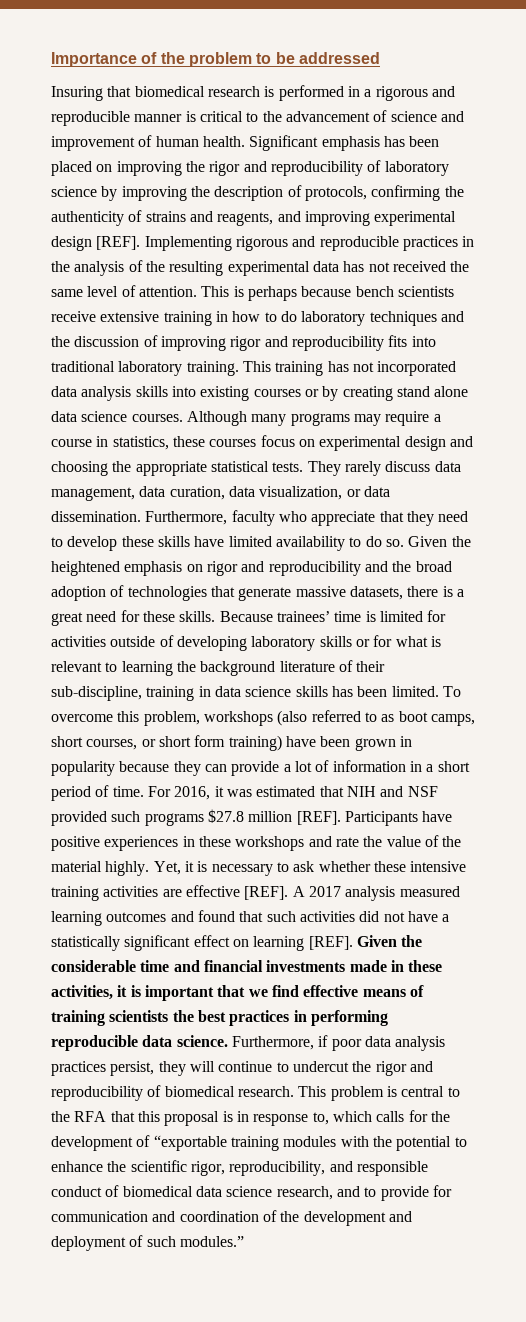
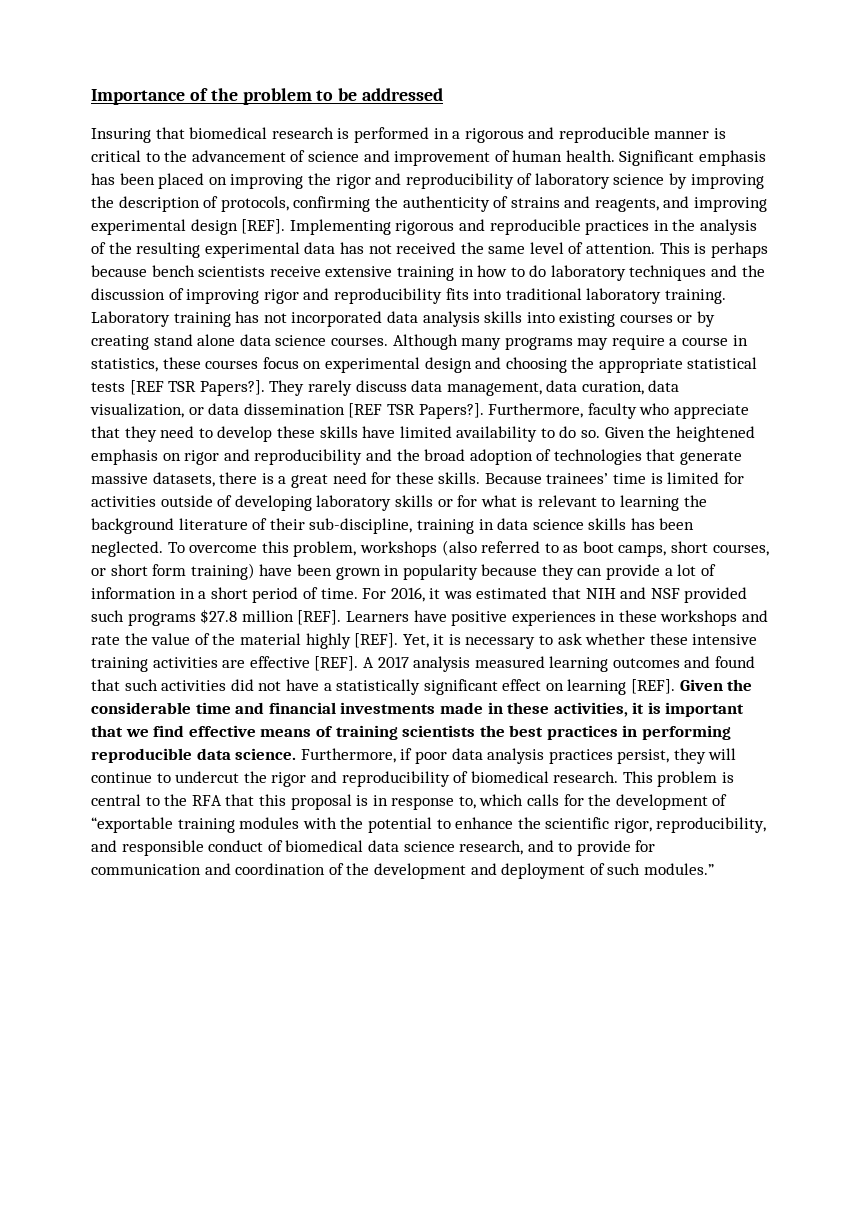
- This training has not incorporated data analysis skills into existing courses or by creating stand alone data science courses.
+ Laboratory training has not incorporated data analysis skills into existing courses or by creating stand alone data science courses.
- Although many programs may require a course in statistics, these courses focus on experimental design and choosing the appropriate statistical tests.
+ Although many programs may require a course in statistics, these courses focus on experimental design and choosing the appropriate statistical tests [REF TSR Papers?].
- They rarely discuss data management, data curation, data visualization, or data dissemination.
+ They rarely discuss data management, data curation, data visualization, or data dissemination [REF TSR Papers?].
- Because trainees’ time is limited for activities outside of developing laboratory skills or for what is relevant to learning the background literature of their sub-discipline, training in data science skills has been limited.
+ Because trainees’ time is limited for activities outside of developing laboratory skills or for what is relevant to learning the background literature of their sub-discipline, training in data science skills has been neglected.
- Participants have positive experiences in these workshops and rate the value of the material highly.
+ Learners have positive experiences in these workshops and rate the value of the material highly [REF].

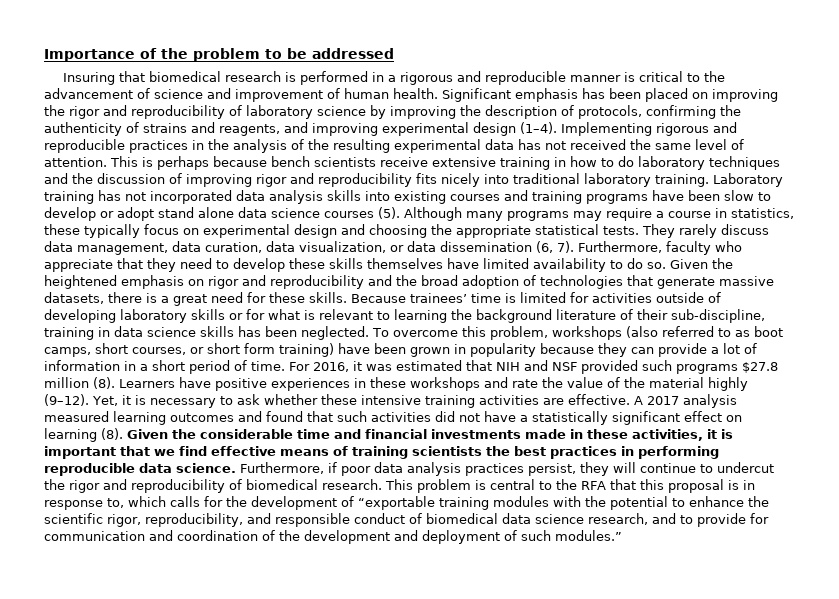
- Significant emphasis has been placed on improving the rigor and reproducibility of laboratory science by improving the description of protocols, confirming the authenticity of strains and reagents, and improving experimental design [REF].
+ Significant emphasis has been placed on improving the rigor and reproducibility of laboratory science by improving the description of protocols, confirming the authenticity of strains and reagents, and improving experimental design (1–4).
- This is perhaps because bench scientists receive extensive training in how to do laboratory techniques and the discussion of improving rigor and reproducibility fits into traditional laboratory training.
+ This is perhaps because bench scientists receive extensive training in how to do laboratory techniques and the discussion of improving rigor and reproducibility fits nicely into traditional laboratory training.
- Laboratory training has not incorporated data analysis skills into existing courses or by creating stand alone data science courses.
+ Laboratory training has not incorporated data analysis skills into existing courses and training programs have been slow to develop or adopt stand alone data science courses (5).
- Although many programs may require a course in statistics, these courses focus on experimental design and choosing the appropriate statistical tests [REF TSR Papers?].
+ Although many programs may require a course in statistics, these typically focus on experimental design and choosing the appropriate statistical tests.
- They rarely discuss data management, data curation, data visualization, or data dissemination [REF TSR Papers?].
+ They rarely discuss data management, data curation, data visualization, or data dissemination (6, 7).
- Furthermore, faculty who appreciate that they need to develop these skills have limited availability to do so.
+ Furthermore, faculty who appreciate that they need to develop these skills themselves have limited availability to do so.
- For 2016, it was estimated that NIH and NSF provided such programs $27.8 million [REF].
+ For 2016, it was estimated that NIH and NSF provided such programs $27.8 million (8).
- Learners have positive experiences in these workshops and rate the value of the material highly [REF].
+ Learners have positive experiences in these workshops and rate the value of the material highly (9–12).
- Yet, it is necessary to ask whether these intensive training activities are effective [REF].
+ Yet, it is necessary to ask whether these intensive training activities are effective.
- A 2017 analysis measured learning outcomes and found that such activities did not have a statistically significant effect on learning [REF].
+ A 2017 analysis measured learning outcomes and found that such activities did not have a statistically significant effect on learning (8).

